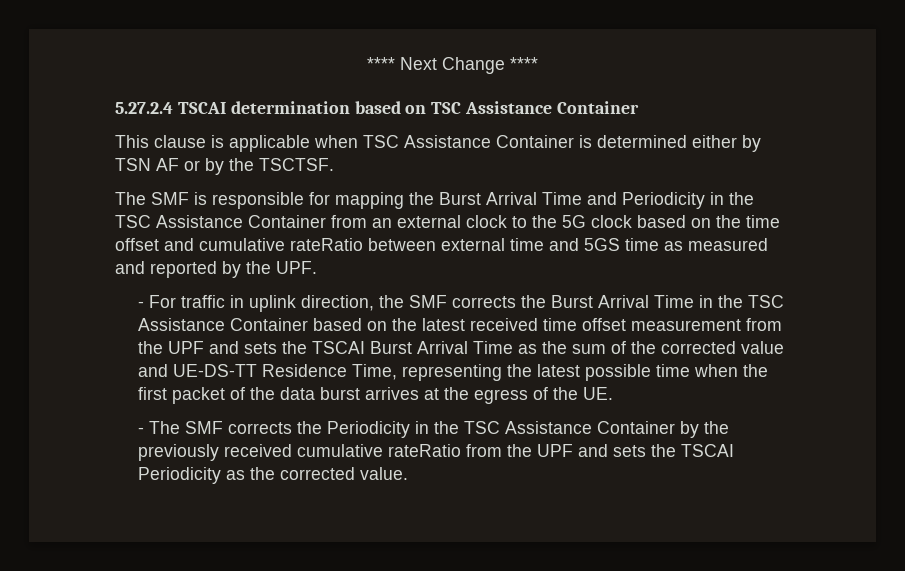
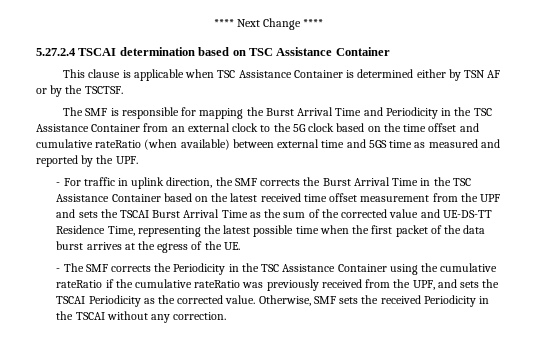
- The SMF is responsible for mapping the Burst Arrival Time and Periodicity in the TSC Assistance Container from an external clock to the 5G clock based on the time offset and cumulative rateRatio between external time and 5GS time as measured and reported by the UPF.
+ The SMF is responsible for mapping the Burst Arrival Time and Periodicity in the TSC Assistance Container from an external clock to the 5G clock based on the time offset and cumulative rateRatio (when available) between external time and 5GS time as measured and reported by the UPF.
- - The SMF corrects the Periodicity in the TSC Assistance Container by the previously received cumulative rateRatio from the UPF and sets the TSCAI Periodicity as the corrected value.
+ - The SMF corrects the Periodicity in the TSC Assistance Container using the cumulative rateRatio if the cumulative rateRatio was previously received from the UPF, and sets the TSCAI Periodicity as the corrected value.
+ Otherwise, SMF sets the received Periodicity in the TSCAI without any correction.

